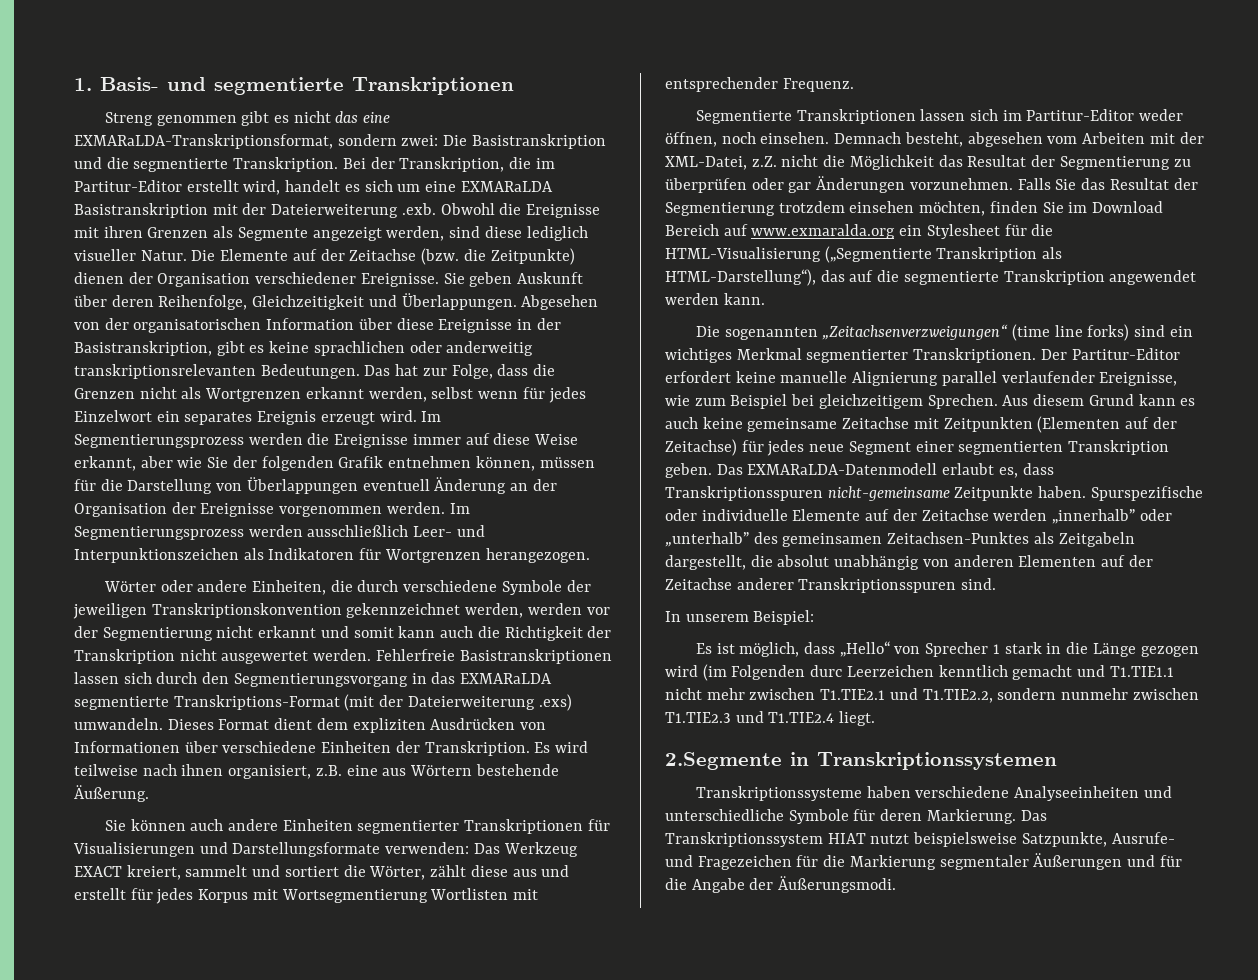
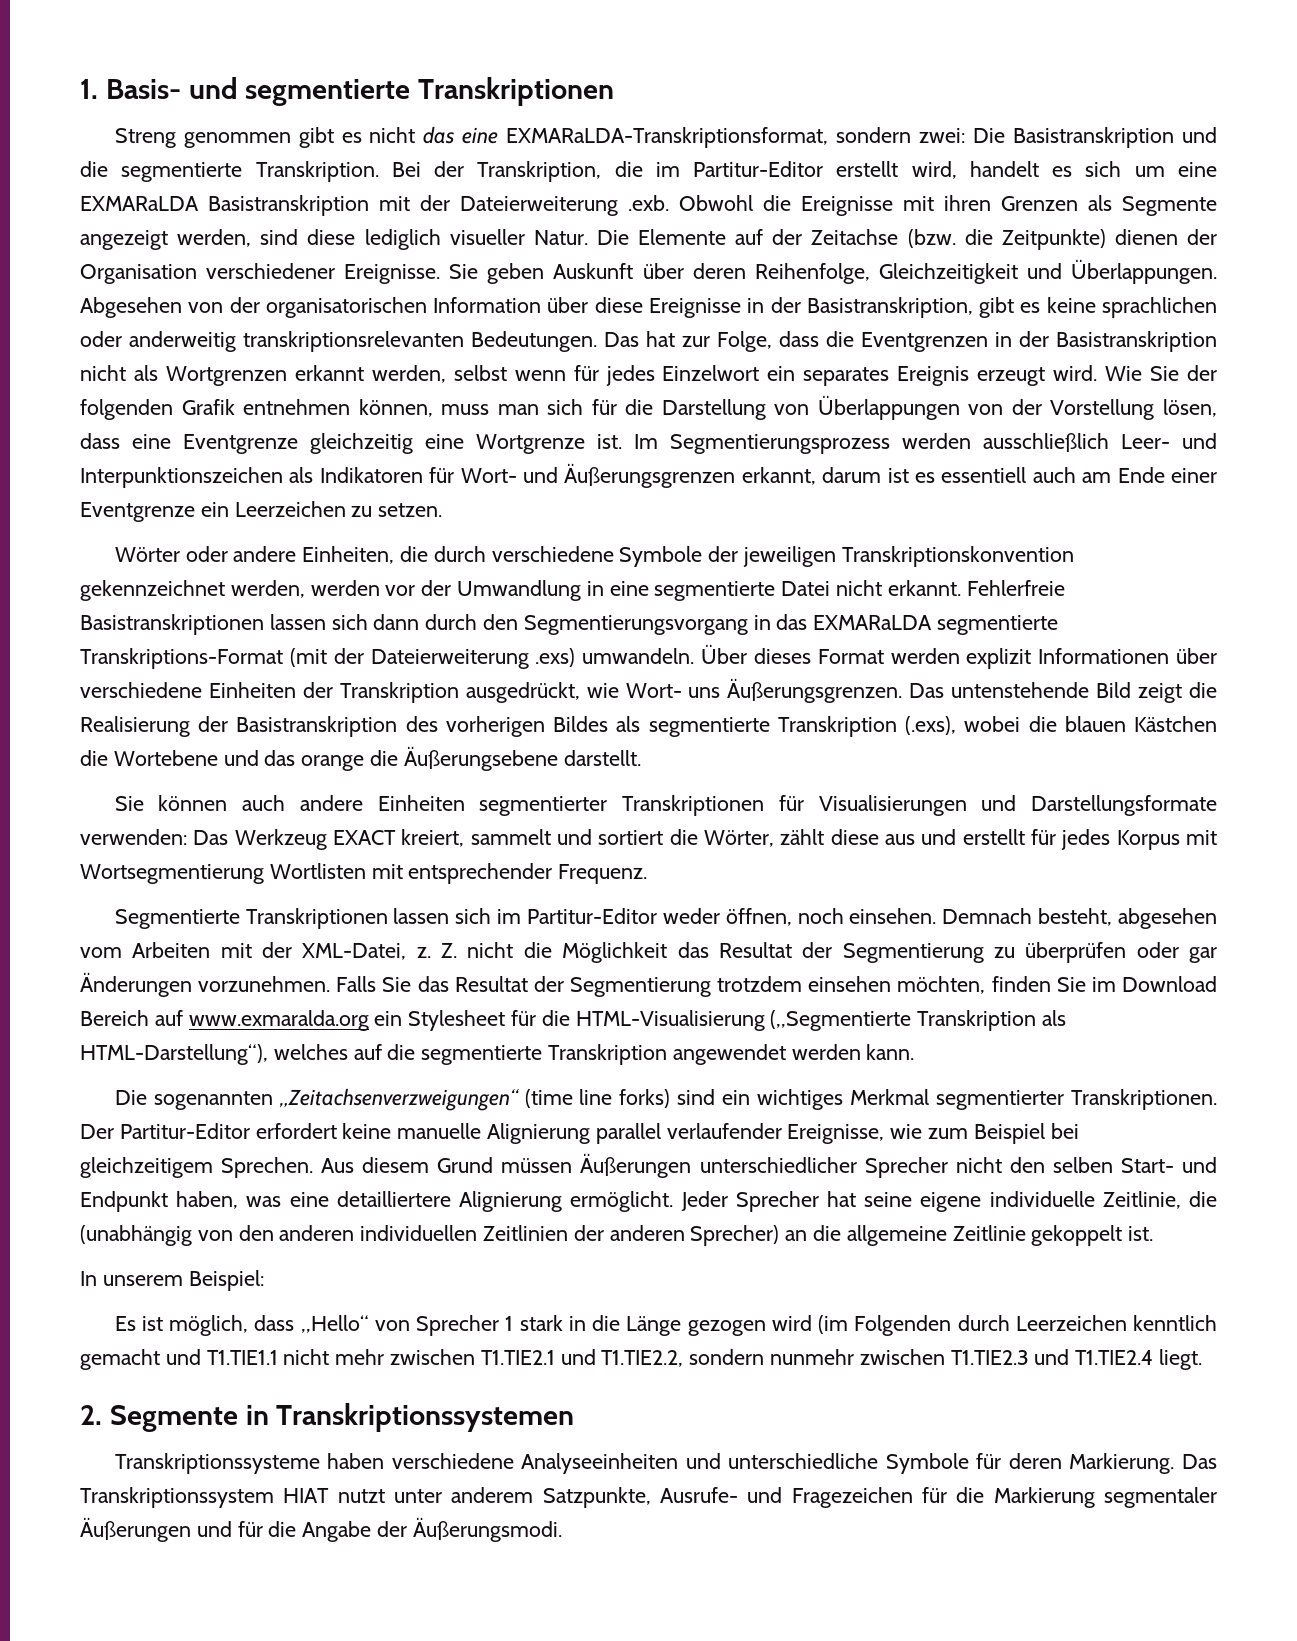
- Das hat zur Folge, dass die Grenzen nicht als Wortgrenzen erkannt werden, selbst wenn für jedes Einzelwort ein separates Ereignis erzeugt wird.
+ Das hat zur Folge, dass die Eventgrenzen in der Basistranskription nicht als Wortgrenzen erkannt werden, selbst wenn für jedes Einzelwort ein separates Ereignis erzeugt wird.
- Im Segmentierungsprozess werden die Ereignisse immer auf diese Weise erkannt, aber wie Sie der folgenden Grafik entnehmen können, müssen für die Darstellung von Überlappungen eventuell Änderung an der Organisation der Ereignisse vorgenommen werden.
+ Wie Sie der folgenden Grafik entnehmen können, muss man sich für die Darstellung von Überlappungen von der Vorstellung lösen, dass eine Eventgrenze gleichzeitig eine Wortgrenze ist.
- Im Segmentierungsprozess werden ausschließlich Leer- und Interpunktionszeichen als Indikatoren für Wortgrenzen herangezogen.
+ Im Segmentierungsprozess werden ausschließlich Leer- und Interpunktionszeichen als Indikatoren für Wort- und Äußerungsgrenzen erkannt, darum ist es essentiell auch am Ende einer Eventgrenze ein Leerzeichen zu setzen.
- Wörter oder andere Einheiten, die durch verschiedene Symbole der jeweiligen Transkriptionskonvention gekennzeichnet werden, werden vor der Segmentierung nicht erkannt und somit kann auch die Richtigkeit der Transkription nicht ausgewertet werden.
+ Wörter oder andere Einheiten, die durch verschiedene Symbole der jeweiligen Transkriptionskonvention gekennzeichnet werden, werden vor der Umwandlung in eine segmentierte Datei nicht erkannt.
- Fehlerfreie Basistranskriptionen lassen sich durch den Segmentierungsvorgang in das EXMARaLDA segmentierte Transkriptions-Format (mit der Dateierweiterung .exs) umwandeln.
+ Fehlerfreie Basistranskriptionen lassen sich dann durch den Segmentierungsvorgang in das EXMARaLDA segmentierte Transkriptions-Format (mit der Dateierweiterung .exs) umwandeln.
- Dieses Format dient dem expliziten Ausdrücken von Informationen über verschiedene Einheiten der Transkription. Es wird teilweise nach ihnen organisiert, z.B. eine aus Wörtern bestehende Äußerung.
+ Über dieses Format werden explizit Informationen über verschiedene Einheiten der Transkription ausgedrückt, wie Wort- uns Äußerungsgrenzen. Das untenstehende Bild zeigt die Realisierung der Basistranskription des vorherigen Bildes als segmentierte Transkription (.exs), wobei die blauen Kästchen die Wortebene und das orange die Äußerungsebene darstellt.
- Demnach besteht, abgesehen vom Arbeiten mit der XML-Datei, z.Z. nicht die Möglichkeit das Resultat der Segmentierung zu überprüfen oder gar Änderungen vorzunehmen.
+ Demnach besteht, abgesehen vom Arbeiten mit der XML-Datei, z. Z. nicht die Möglichkeit das Resultat der Segmentierung zu überprüfen oder gar Änderungen vorzunehmen.
- Falls Sie das Resultat der Segmentierung trotzdem einsehen möchten, finden Sie im Download Bereich auf www.exmaralda.org ein Stylesheet für die HTML-Visualisierung („Segmentierte Transkription als HTML-Darstellung“), das auf die segmentierte Transkription angewendet werden kann.
+ Falls Sie das Resultat der Segmentierung trotzdem einsehen möchten, finden Sie im Download Bereich auf www.exmaralda.org ein Stylesheet für die HTML-Visualisierung („Segmentierte Transkription als HTML-Darstellung“), welches auf die segmentierte Transkription angewendet werden kann.
- Aus diesem Grund kann es auch keine gemeinsame Zeitachse mit Zeitpunkten (Elementen auf der Zeitachse) für jedes neue Segment einer segmentierten Transkription geben. Das EXMARaLDA-Datenmodell erlaubt es, dass Transkriptionsspuren nicht-gemeinsame Zeitpunkte haben. Spurspezifische oder individuelle Elemente auf der Zeitachse werden „innerhalb” oder „unterhalb” des gemeinsamen Zeitachsen-Punktes als Zeitgabeln dargestellt, die absolut unabhängig von anderen Elementen auf der Zeitachse anderer Transkriptionsspuren sind.
+ Aus diesem Grund müssen Äußerungen unterschiedlicher Sprecher nicht den selben Start- und Endpunkt haben, was eine detailliertere Alignierung ermöglicht. Jeder Sprecher hat seine eigene individuelle Zeitlinie, die (unabhängig von den anderen individuellen Zeitlinien der anderen Sprecher) an die allgemeine Zeitlinie gekoppelt ist.
- Es ist möglich, dass „Hello“ von Sprecher 1 stark in die Länge gezogen wird (im Folgenden durc Leerzeichen kenntlich gemacht und T1.TIE1.1 nicht mehr zwischen T1.TIE2.1 und T1.TIE2.2, sondern nunmehr zwischen T1.TIE2.3 und T1.TIE2.4 liegt.
+ Es ist möglich, dass „Hello“ von Sprecher 1 stark in die Länge gezogen wird (im Folgenden durch Leerzeichen kenntlich gemacht und T1.TIE1.1 nicht mehr zwischen T1.TIE2.1 und T1.TIE2.2, sondern nunmehr zwischen T1.TIE2.3 und T1.TIE2.4 liegt.
- 2.Segmente in Transkriptionssystemen
+ 2. Segmente in Transkriptionssystemen
- Das Transkriptionssystem HIAT nutzt beispielsweise Satzpunkte, Ausrufe- und Fragezeichen für die Markierung segmentaler Äußerungen und für die Angabe der Äußerungsmodi.
+ Das Transkriptionssystem HIAT nutzt unter anderem Satzpunkte, Ausrufe- und Fragezeichen für die Markierung segmentaler Äußerungen und für die Angabe der Äußerungsmodi.

